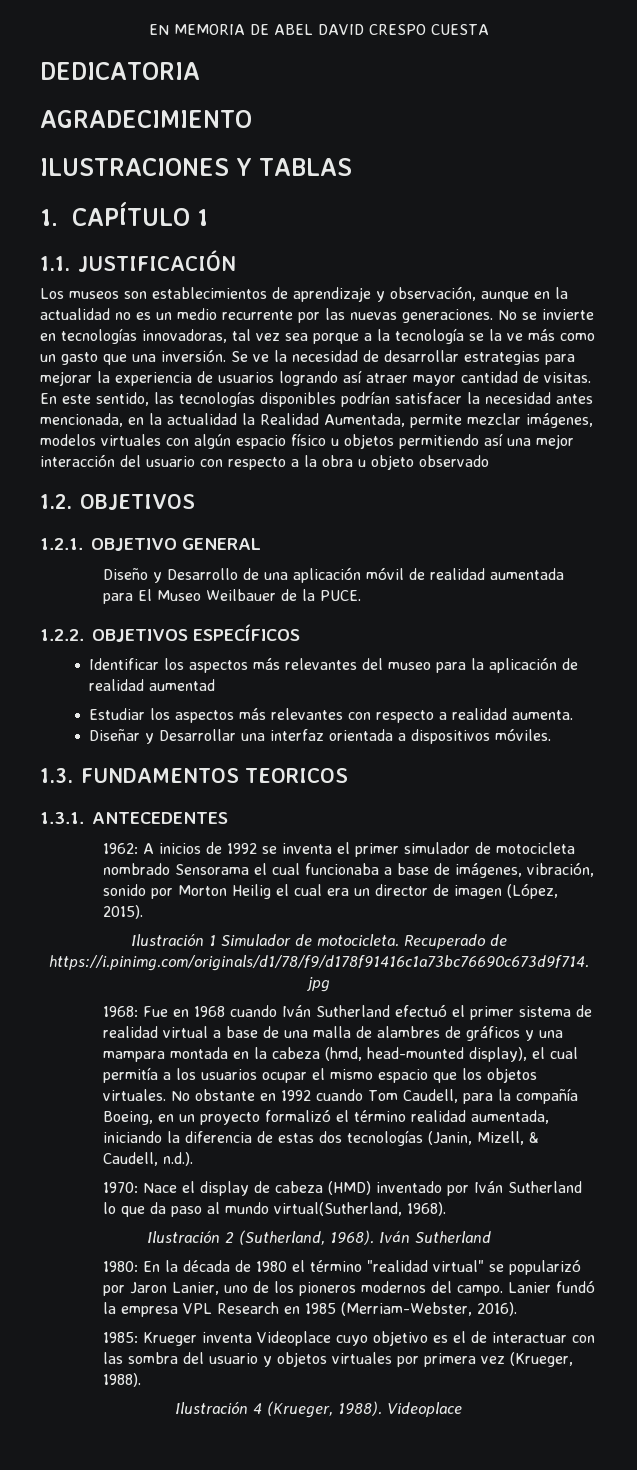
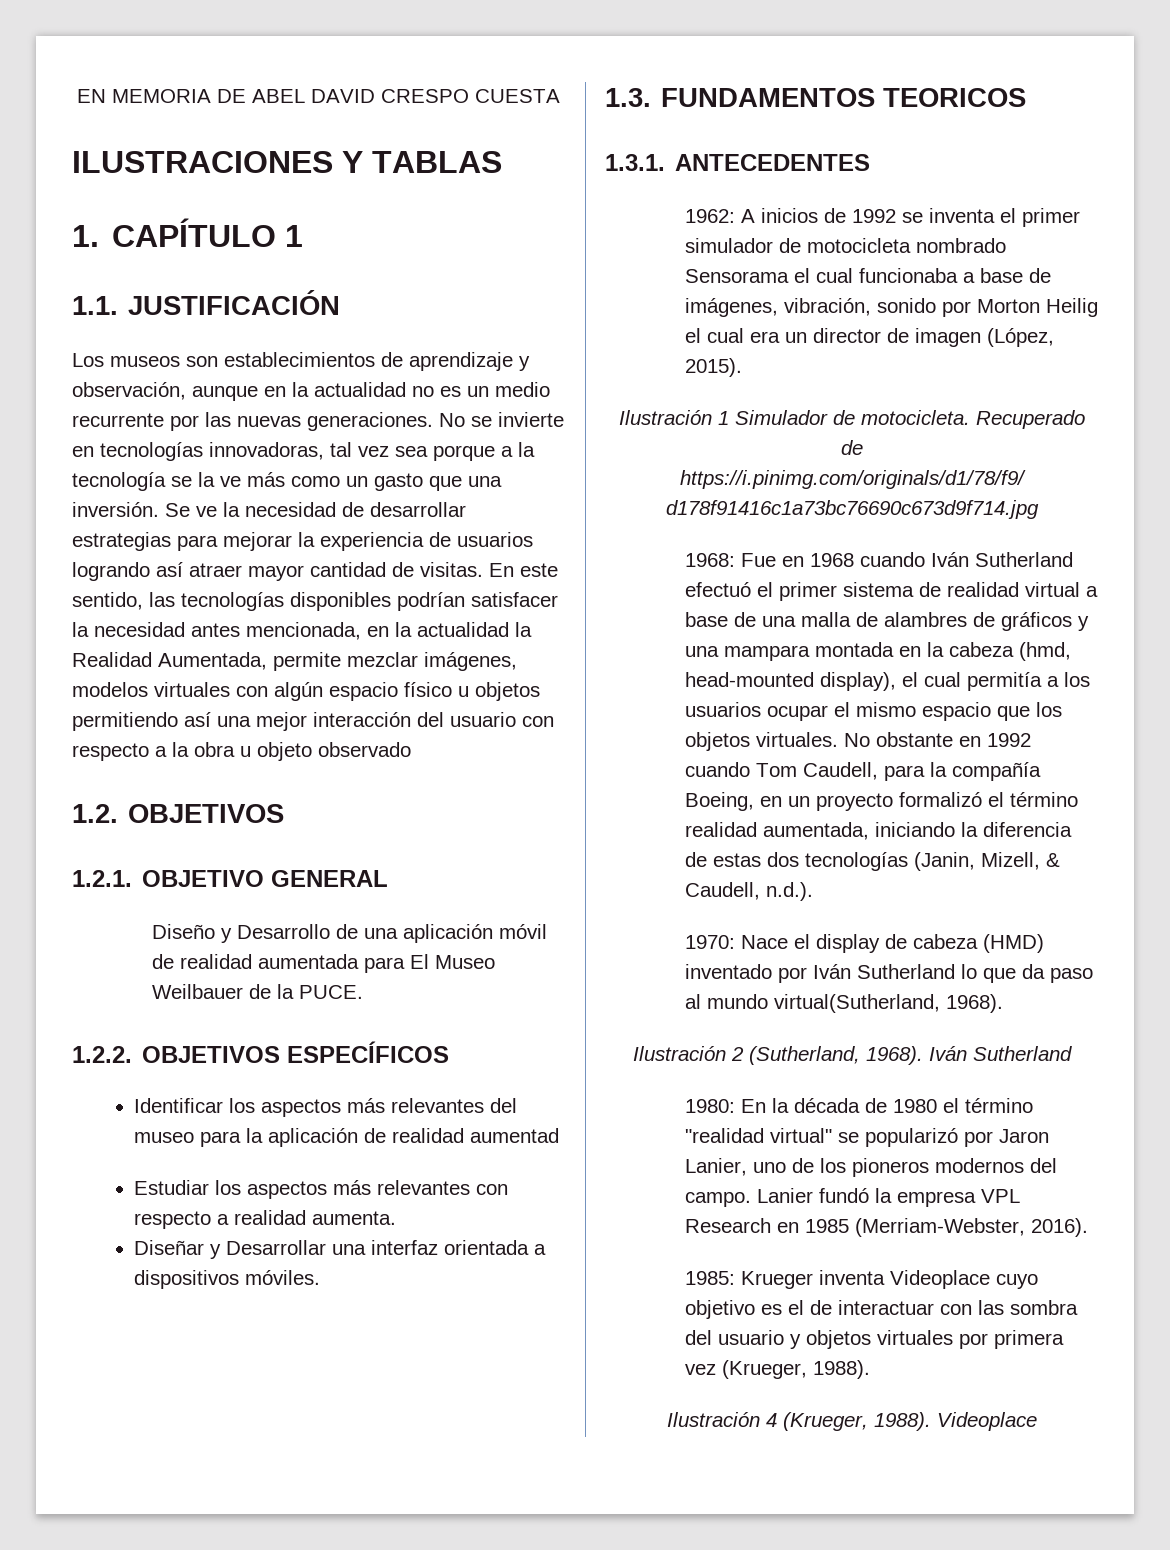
- DEDICATORIA
- AGRADECIMIENTO

